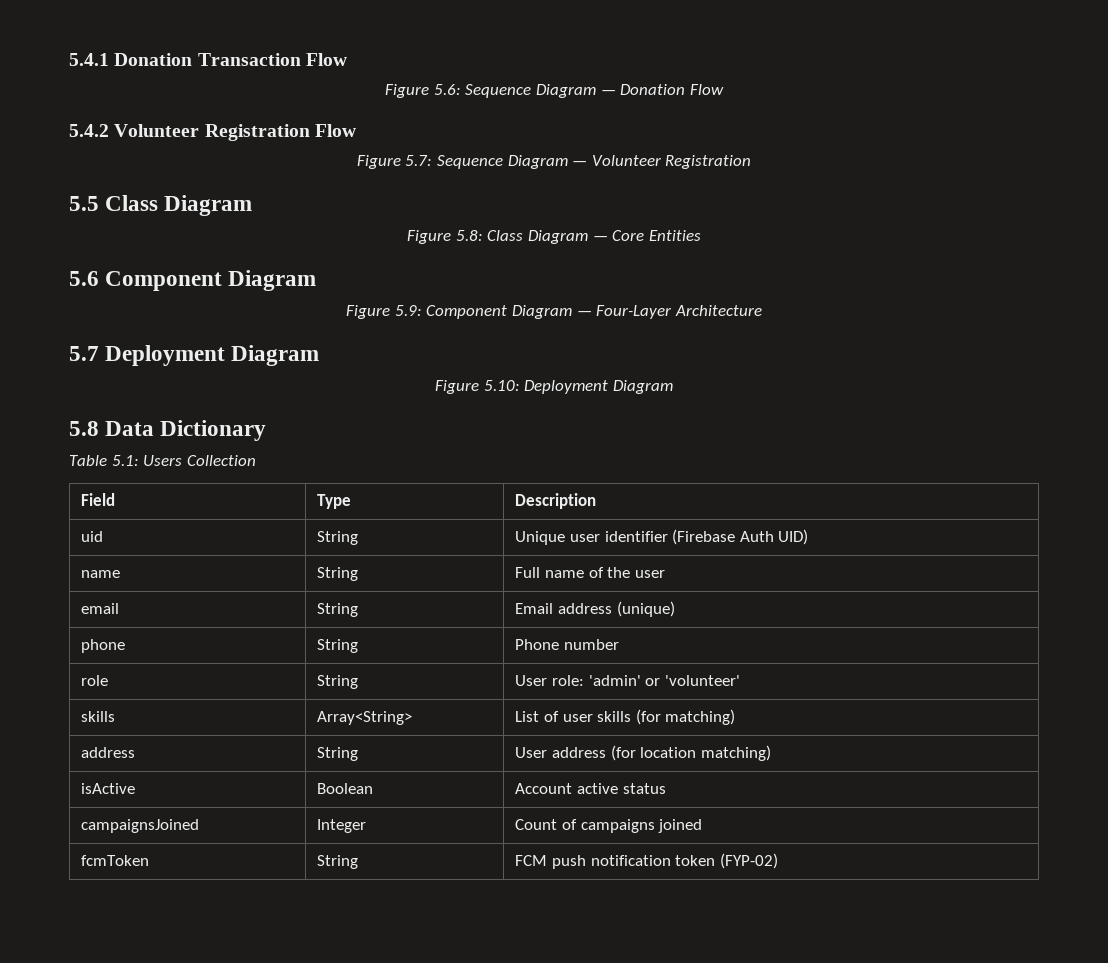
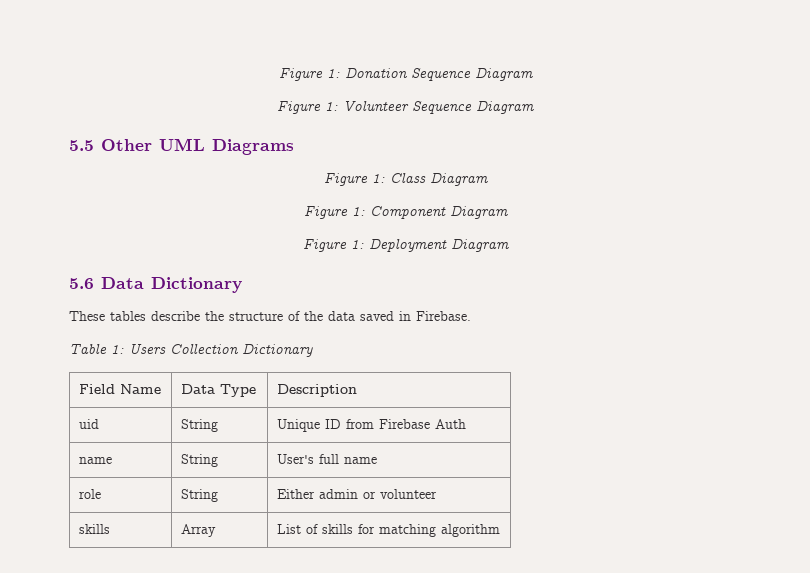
- 5.4.1 Donation Transaction Flow
- Figure 5.6: Sequence Diagram — Donation Flow
- 5.4.2 Volunteer Registration Flow
- Figure 5.7: Sequence Diagram — Volunteer Registration
- 5.5 Class Diagram
- Figure 5.8: Class Diagram — Core Entities
- 5.6 Component Diagram
- Figure 5.9: Component Diagram — Four-Layer Architecture
- 5.7 Deployment Diagram
- Figure 5.10: Deployment Diagram
- 5.8 Data Dictionary
+ Figure 1: Donation Sequence Diagram
+ Figure 1: Volunteer Sequence Diagram
+ 5.5 Other UML Diagrams
+ Figure 1: Class Diagram
+ Figure 1: Component Diagram
+ Figure 1: Deployment Diagram
+ 5.6 Data Dictionary
+ These tables describe the structure of the data saved in Firebase.
- Table 5.1: Users Collection
+ Table 1: Users Collection Dictionary
- Field | Type | Description
+ Field Name | Data Type | Description
- uid | String | Unique user identifier (Firebase Auth UID)
+ uid | String | Unique ID from Firebase Auth
- name | String | Full name of the user
- email | String | Email address (unique)
- phone | String | Phone number
- role | String | User role: 'admin' or 'volunteer'
+ name | String | User's full name
+ role | String | Either admin or volunteer
- skills | Array<String> | List of user skills (for matching)
- address | String | User address (for location matching)
- isActive | Boolean | Account active status
- campaignsJoined | Integer | Count of campaigns joined
- fcmToken | String | FCM push notification token (FYP-02)
+ skills | Array | List of skills for matching algorithm

